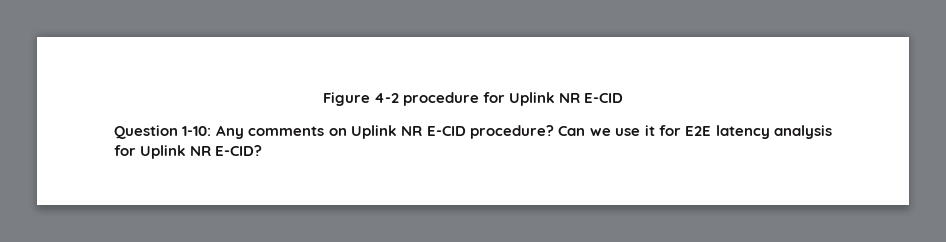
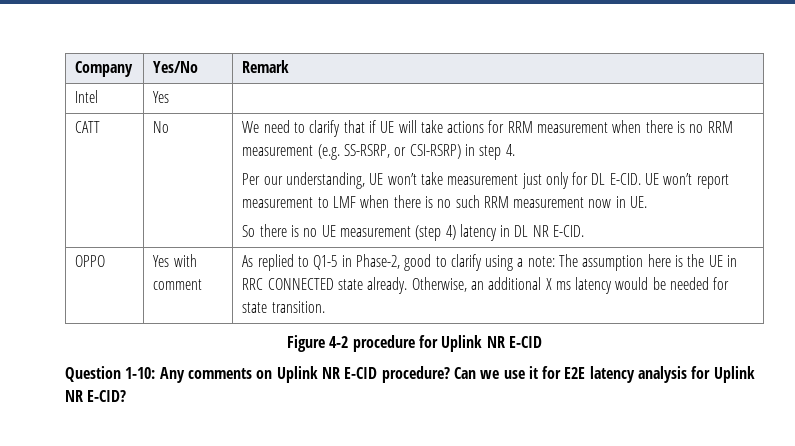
+ Company | Yes/No | Remark
+ Intel | Yes |
+ CATT | No | We need to clarify that if UE will take actions for RRM measurement when there is no RRM measurement (e.g. SS-RSRP, or CSI-RSRP) in step 4.
+ Per our understanding, UE won’t take measurement just only for DL E-CID. UE won’t report measurement to LMF when there is no such RRM measurement now in UE.
+ So there is no UE measurement (step 4) latency in DL NR E-CID.
+ OPPO | Yes with comment | As replied to Q1-5 in Phase-2, good to clarify using a note: The assumption here is the UE in RRC CONNECTED state already. Otherwise, an additional X ms latency would be needed for state transition.

